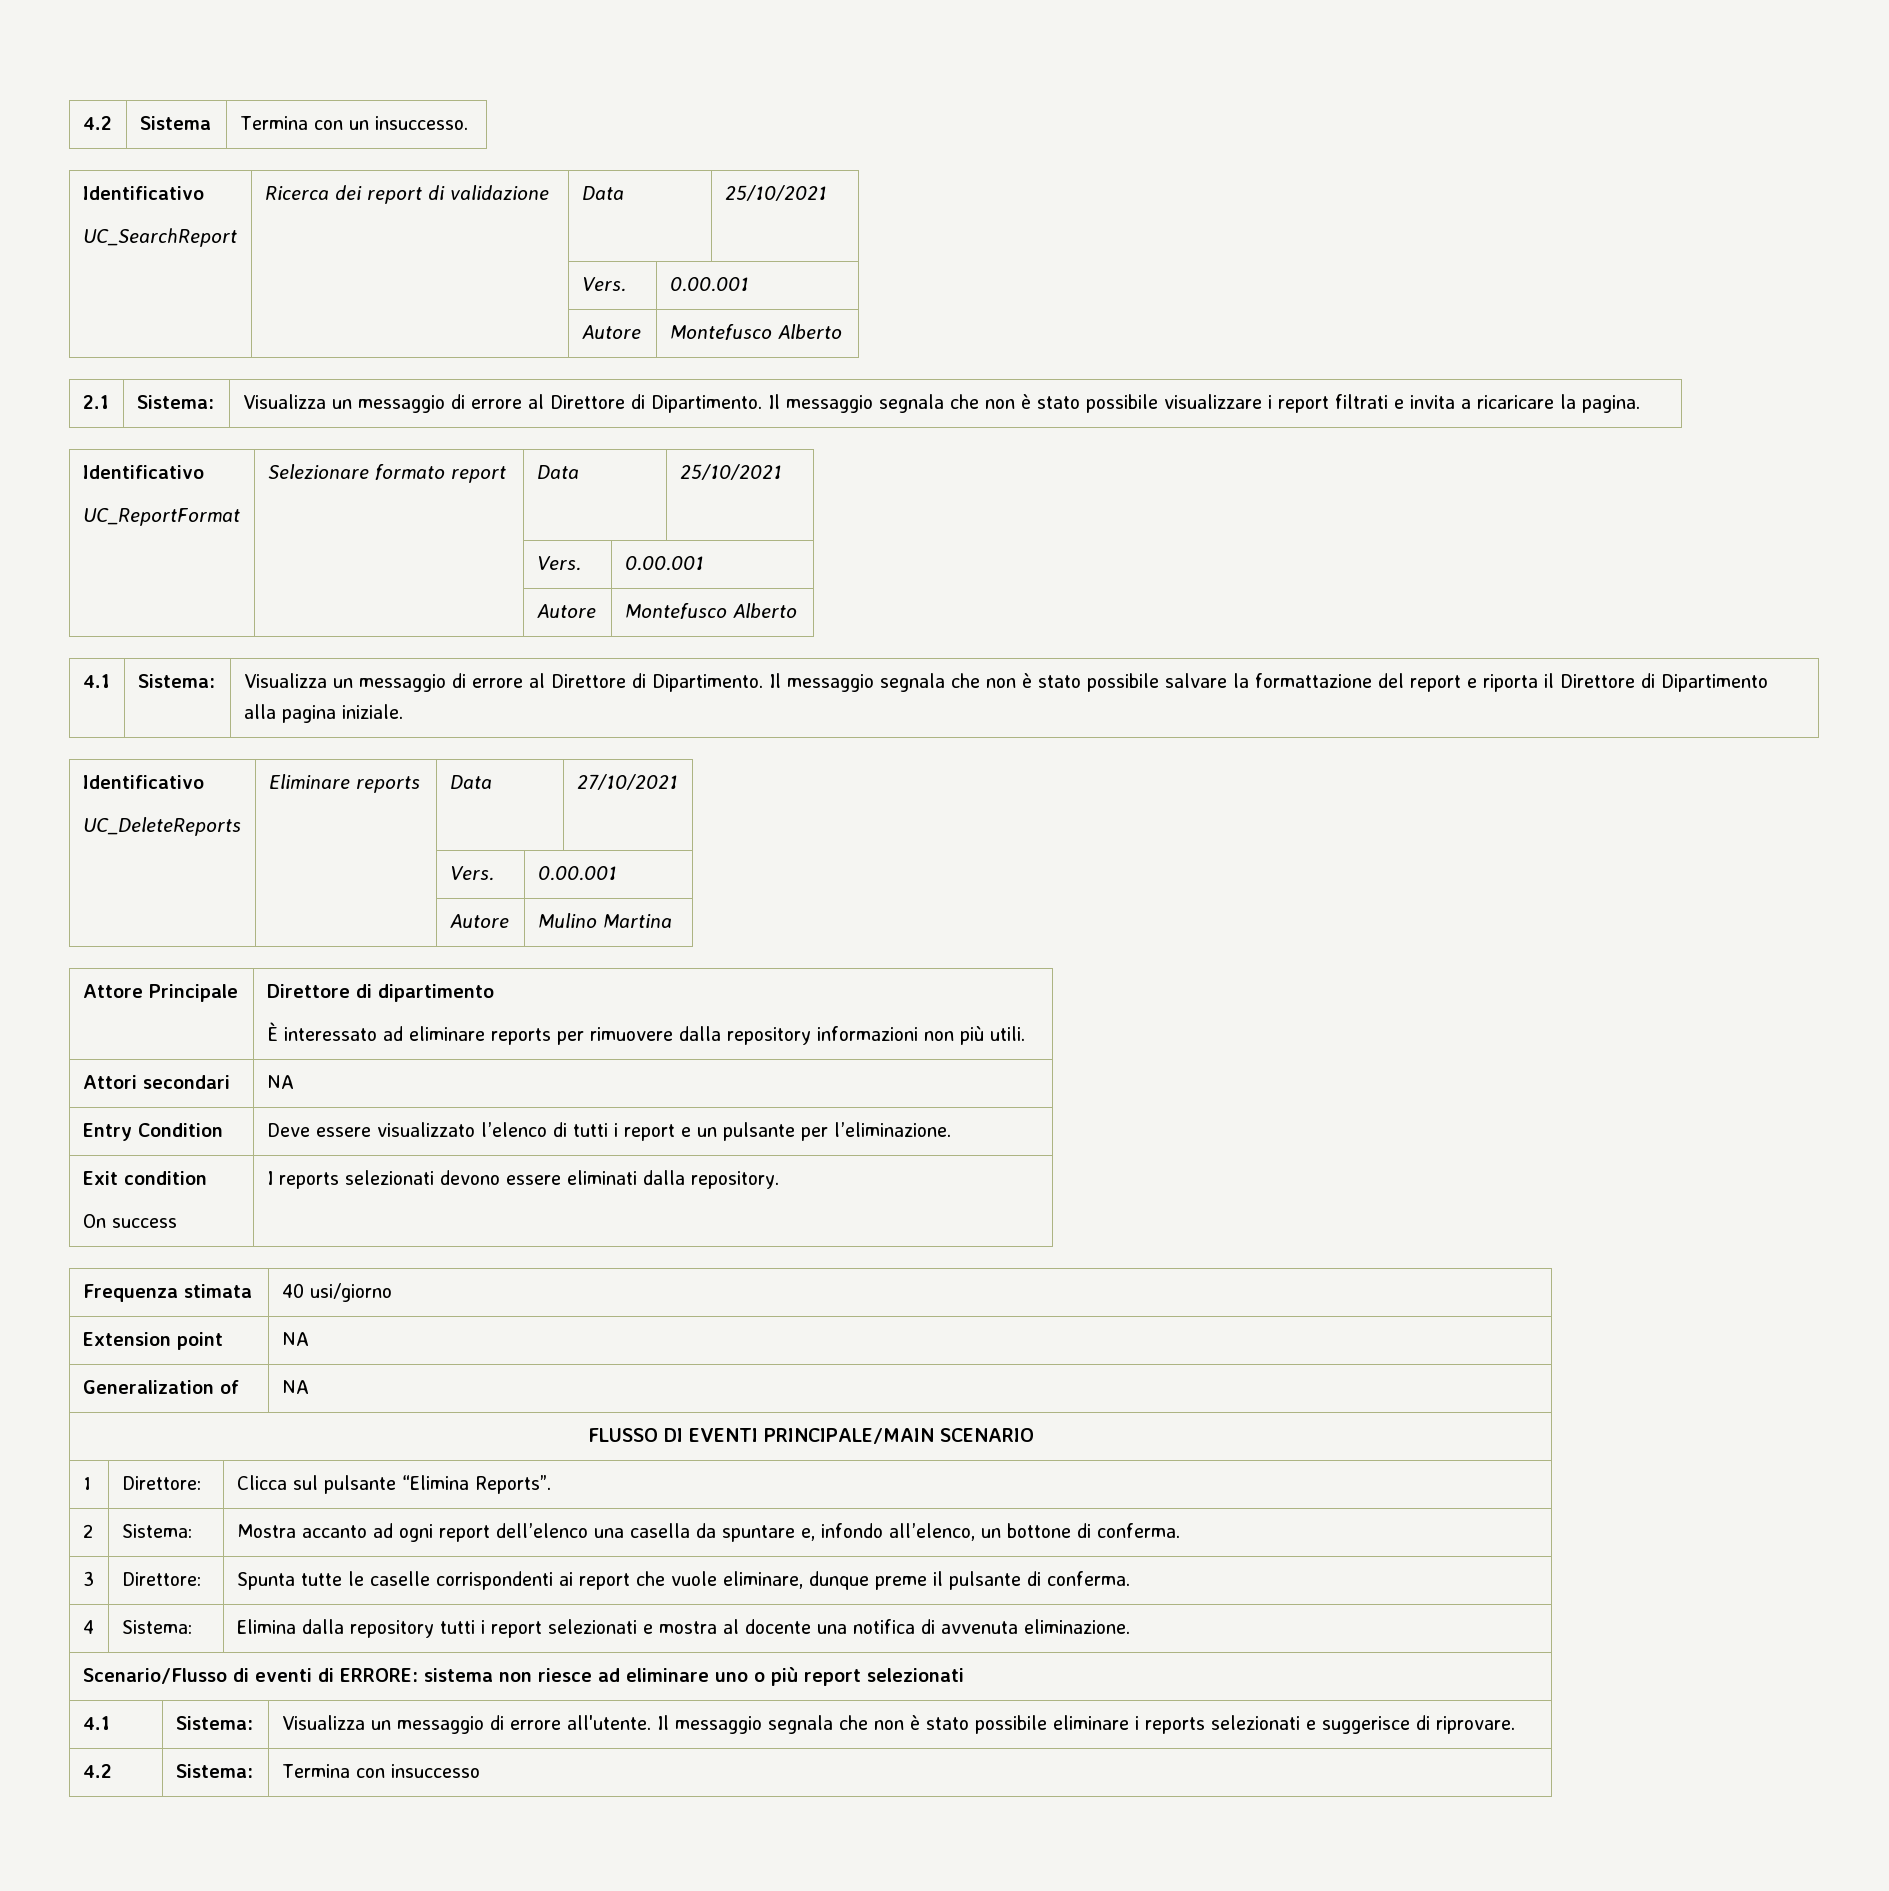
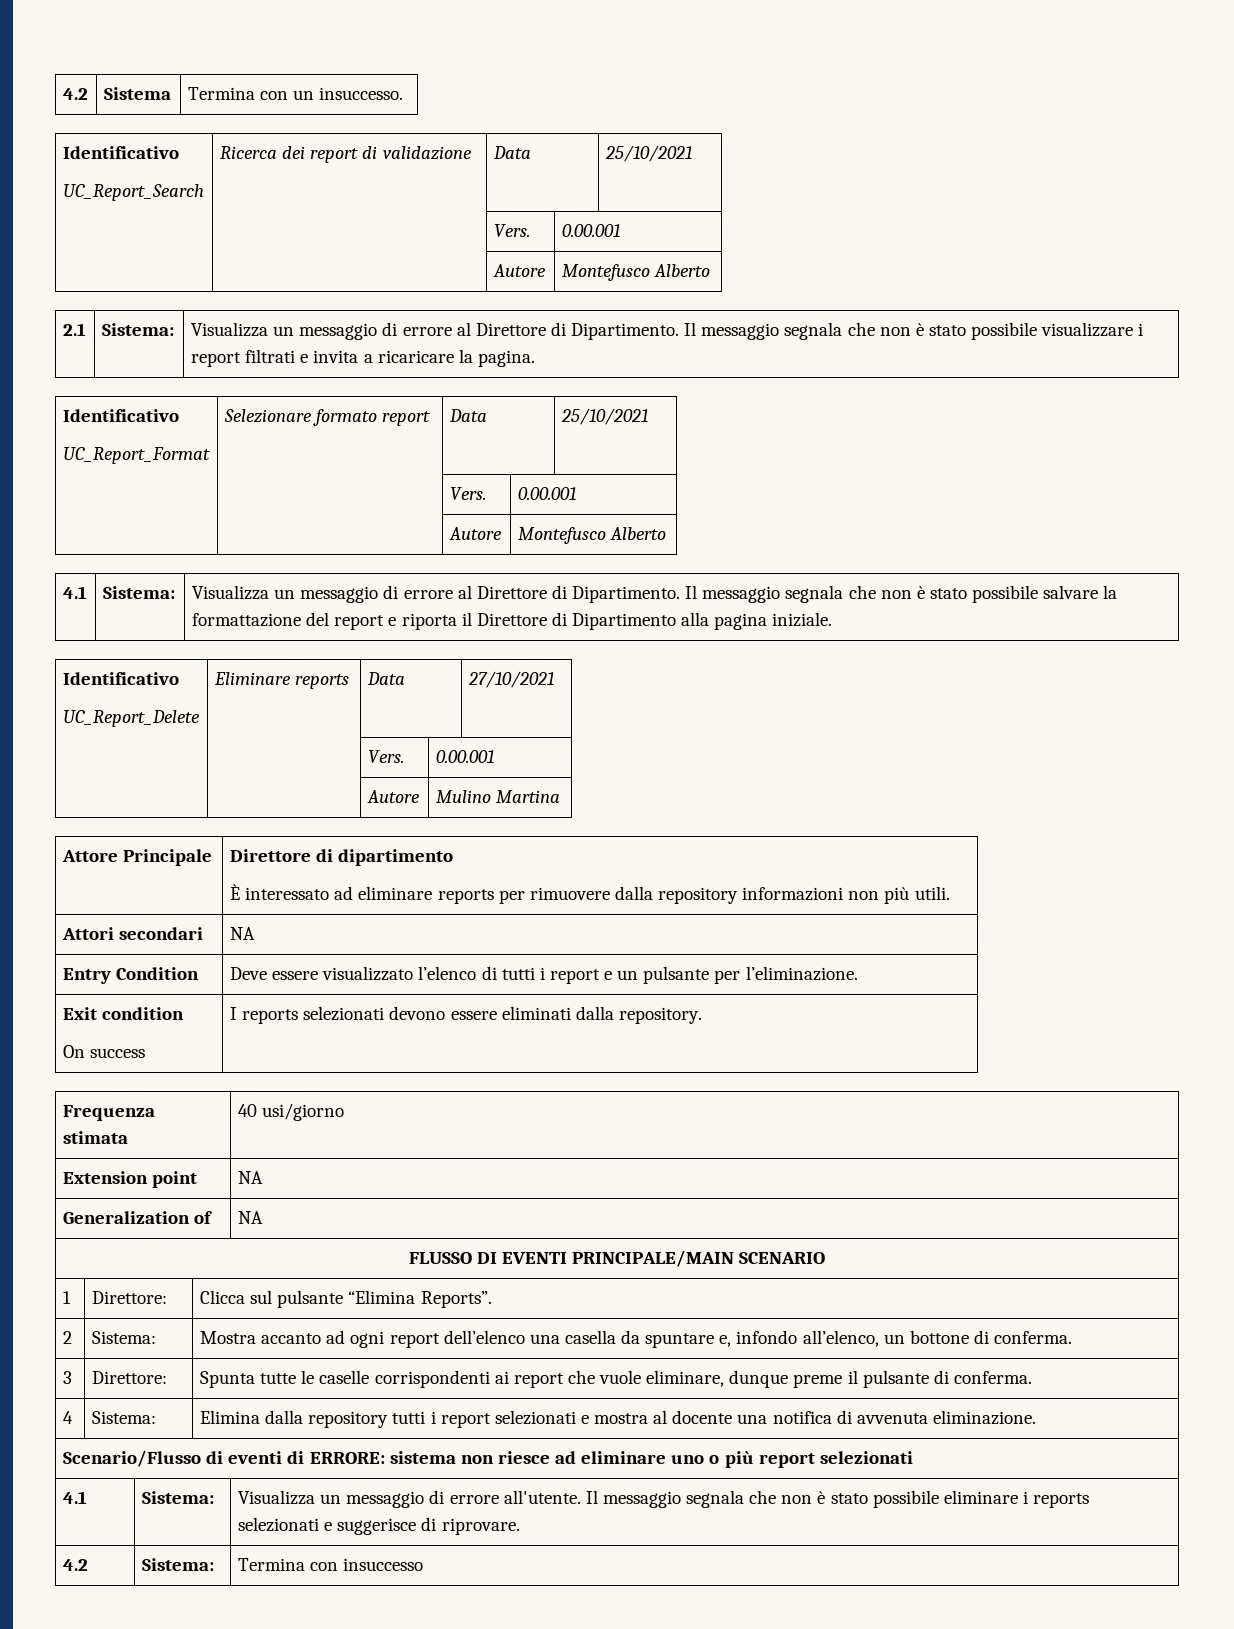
  4.2 | Sistema | Termina con un insuccesso.
  Identificativo
- UC_SearchReport | Ricerca dei report di validazione | Data | 25/10/2021
+ UC_Report_Search | Ricerca dei report di validazione | Data | 25/10/2021
  2.1 | Sistema: | Visualizza un messaggio di errore al Direttore di Dipartimento. Il messaggio segnala che non è stato possibile visualizzare i report filtrati e invita a ricaricare la pagina.
  Identificativo
- UC_ReportFormat | Selezionare formato report | Data | 25/10/2021
+ UC_Report_Format | Selezionare formato report | Data | 25/10/2021
  4.1 | Sistema: | Visualizza un messaggio di errore al Direttore di Dipartimento. Il messaggio segnala che non è stato possibile salvare la formattazione del report e riporta il Direttore di Dipartimento alla pagina iniziale.
  Identificativo
- UC_DeleteReports | Eliminare reports | Data | 27/10/2021
+ UC_Report_Delete | Eliminare reports | Data | 27/10/2021

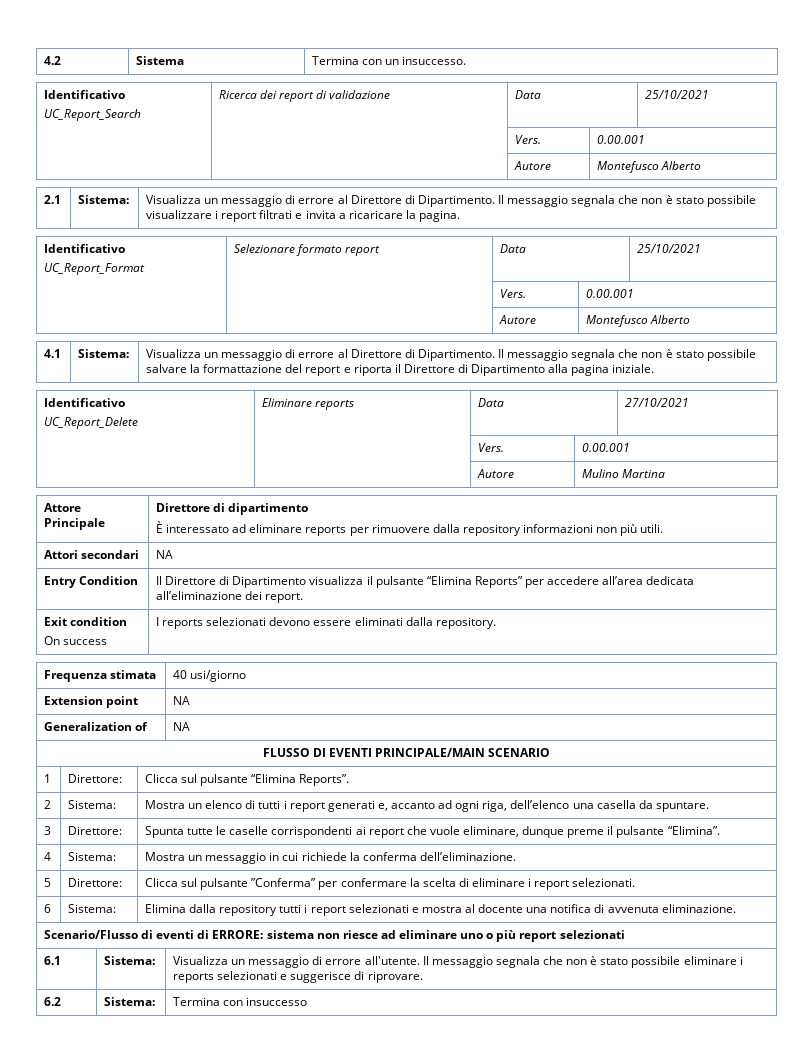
- Entry Condition | Deve essere visualizzato l’elenco di tutti i report e un pulsante per l’eliminazione.
+ Entry Condition | Il Direttore di Dipartimento visualizza il pulsante “Elimina Reports” per accedere all’area dedicata all’eliminazione dei report.
- 2 | Sistema: | Mostra accanto ad ogni report dell’elenco una casella da spuntare e, infondo all’elenco, un bottone di conferma.
+ 2 | Sistema: | Mostra un elenco di tutti i report generati e, accanto ad ogni riga, dell’elenco una casella da spuntare.
- 3 | Direttore: | Spunta tutte le caselle corrispondenti ai report che vuole eliminare, dunque preme il pulsante di conferma.
+ 3 | Direttore: | Spunta tutte le caselle corrispondenti ai report che vuole eliminare, dunque preme il pulsante “Elimina”.
- 4 | Sistema: | Elimina dalla repository tutti i report selezionati e mostra al docente una notifica di avvenuta eliminazione.
+ 4 | Sistema: | Mostra un messaggio in cui richiede la conferma dell’eliminazione.
+ 5 | Direttore: | Clicca sul pulsante ”Conferma” per confermare la scelta di eliminare i report selezionati.
+ 6 | Sistema: | Elimina dalla repository tutti i report selezionati e mostra al docente una notifica di avvenuta eliminazione.
- 4.1 | Sistema: | Visualizza un messaggio di errore all'utente. Il messaggio segnala che non è stato possibile eliminare i reports selezionati e suggerisce di riprovare.
+ 6.1 | Sistema: | Visualizza un messaggio di errore all'utente. Il messaggio segnala che non è stato possibile eliminare i reports selezionati e suggerisce di riprovare.
- 4.2 | Sistema: | Termina con insuccesso
+ 6.2 | Sistema: | Termina con insuccesso

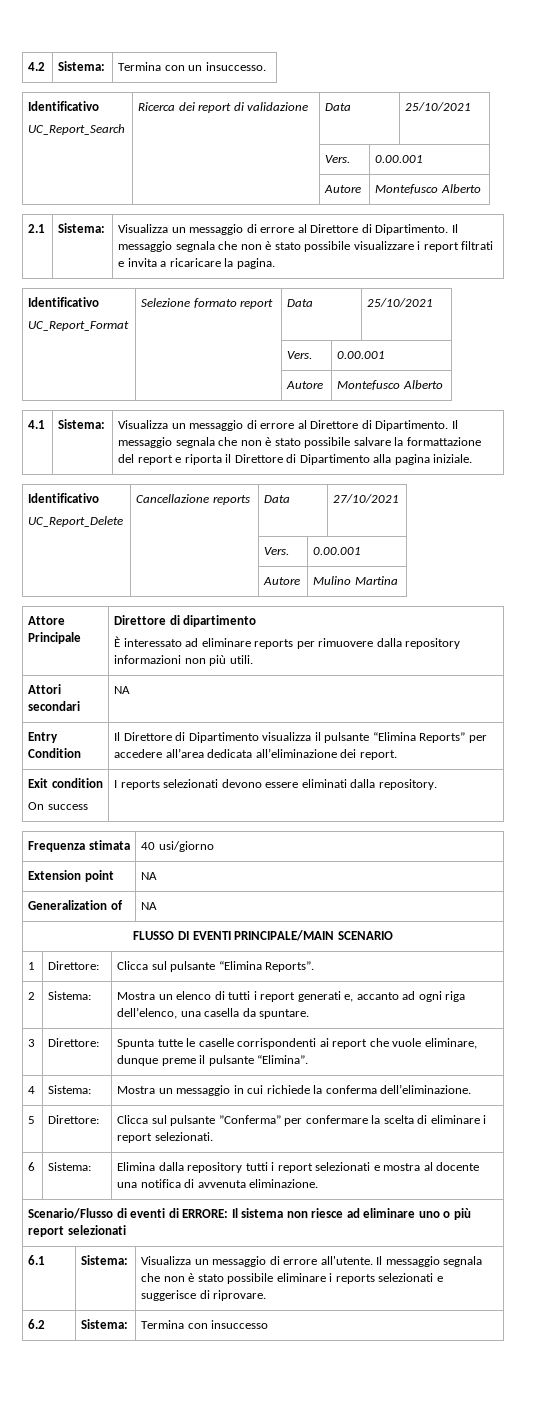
- 4.2 | Sistema | Termina con un insuccesso.
+ 4.2 | Sistema: | Termina con un insuccesso.
  2.1 | Sistema: | Visualizza un messaggio di errore al Direttore di Dipartimento. Il messaggio segnala che non è stato possibile visualizzare i report filtrati e invita a ricaricare la pagina.
  Identificativo
- UC_Report_Format | Selezionare formato report | Data | 25/10/2021
+ UC_Report_Format | Selezione formato report | Data | 25/10/2021
  4.1 | Sistema: | Visualizza un messaggio di errore al Direttore di Dipartimento. Il messaggio segnala che non è stato possibile salvare la formattazione del report e riporta il Direttore di Dipartimento alla pagina iniziale.
  Identificativo
- UC_Report_Delete | Eliminare reports | Data | 27/10/2021
+ UC_Report_Delete | Cancellazione reports | Data | 27/10/2021
- 2 | Sistema: | Mostra un elenco di tutti i report generati e, accanto ad ogni riga, dell’elenco una casella da spuntare.
+ 2 | Sistema: | Mostra un elenco di tutti i report generati e, accanto ad ogni riga dell’elenco, una casella da spuntare.
- Scenario/Flusso di eventi di ERRORE: sistema non riesce ad eliminare uno o più report selezionati
+ Scenario/Flusso di eventi di ERRORE: Il sistema non riesce ad eliminare uno o più report selezionati

